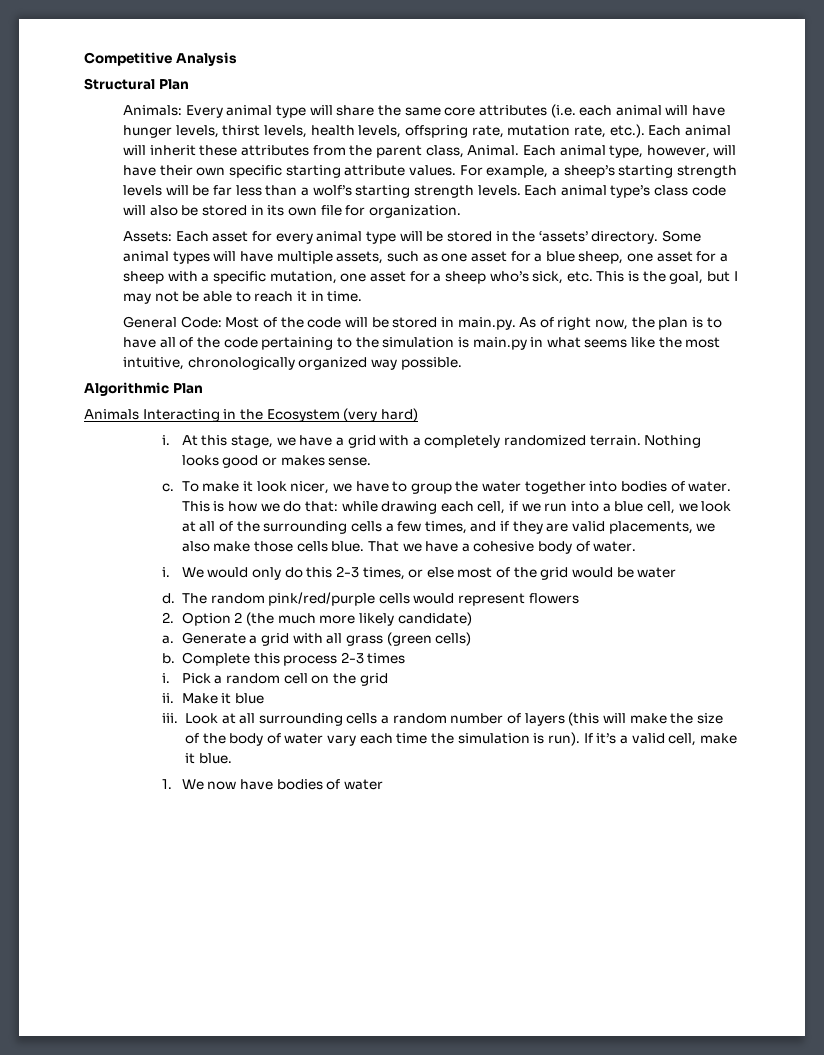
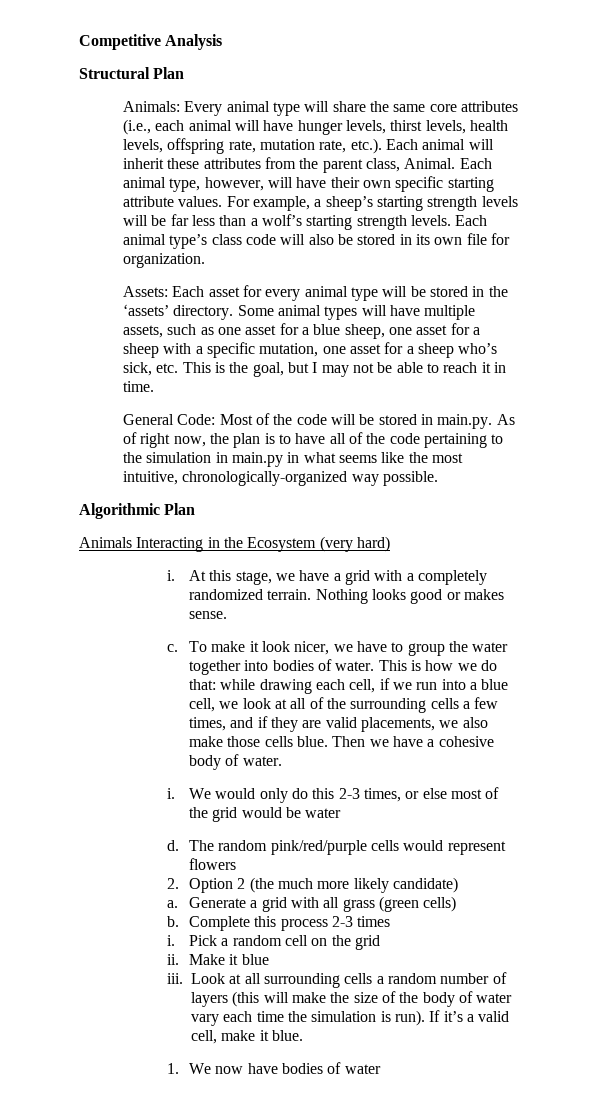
- Animals: Every animal type will share the same core attributes (i.e. each animal will have hunger levels, thirst levels, health levels, offspring rate, mutation rate, etc.). Each animal will inherit these attributes from the parent class, Animal.
+ Animals: Every animal type will share the same core attributes (i.e., each animal will have hunger levels, thirst levels, health levels, offspring rate, mutation rate, etc.). Each animal will inherit these attributes from the parent class, Animal.
- General Code: Most of the code will be stored in main.py. As of right now, the plan is to have all of the code pertaining to the simulation is main.py in what seems like the most intuitive, chronologically organized way possible.
+ General Code: Most of the code will be stored in main.py. As of right now, the plan is to have all of the code pertaining to the simulation in main.py in what seems like the most intuitive, chronologically-organized way possible.
- That we have a cohesive body of water.
+ Then we have a cohesive body of water.

